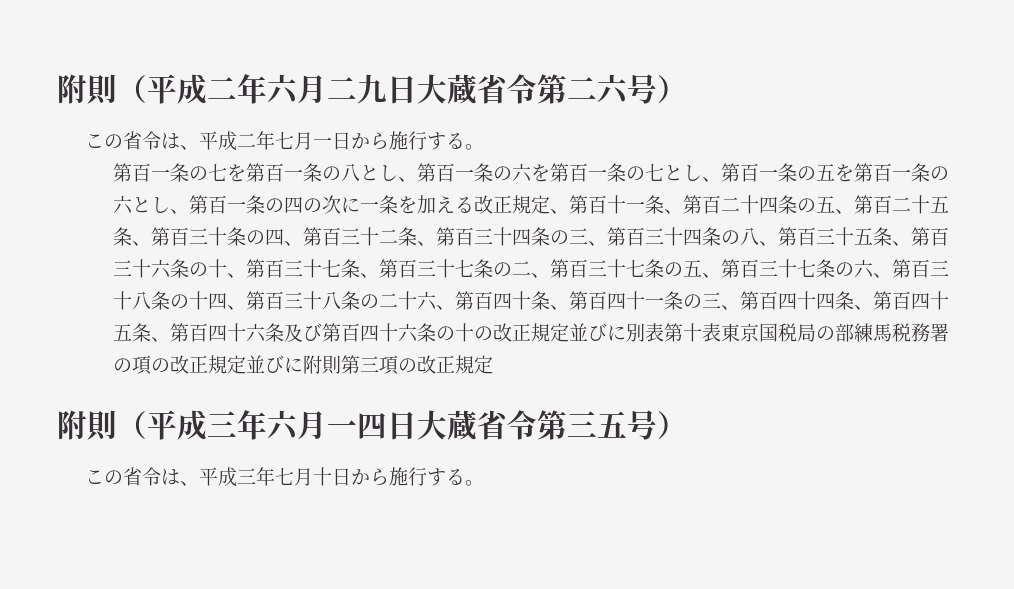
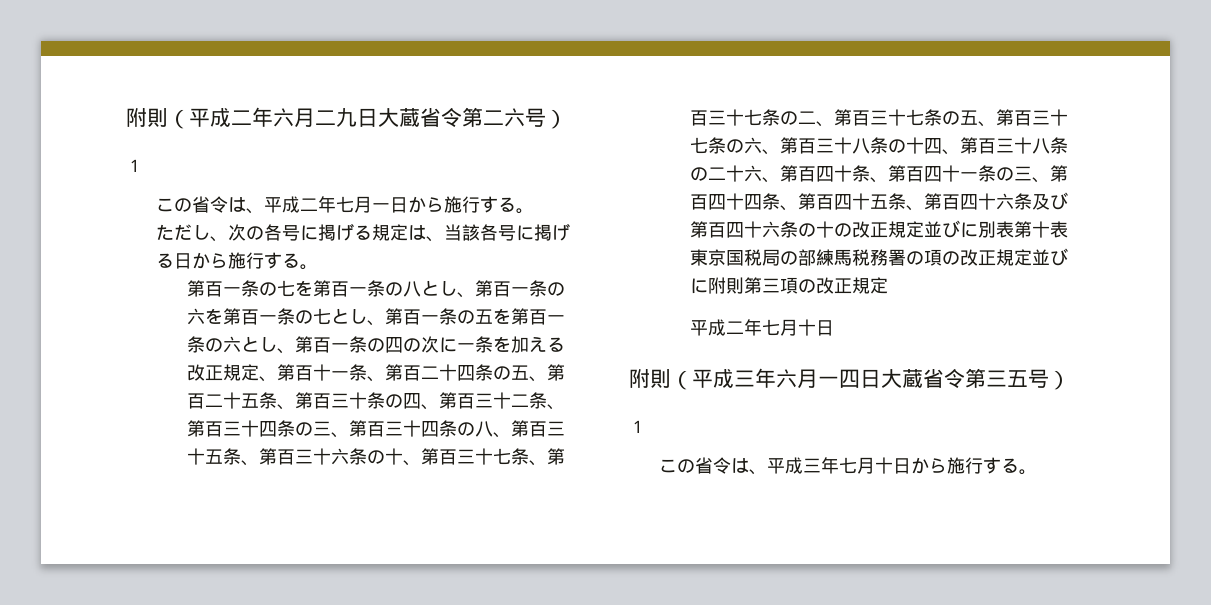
  附則（平成二年六月二九日大蔵省令第二六号）
+ １
+ ただし、次の各号に掲げる規定は、当該各号に掲げる日から施行する。
+ 平成二年七月十日
  附則（平成三年六月一四日大蔵省令第三五号）
+ １

